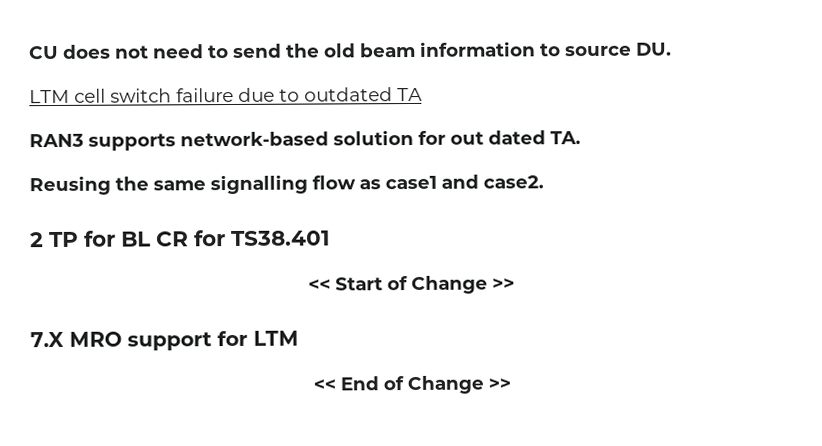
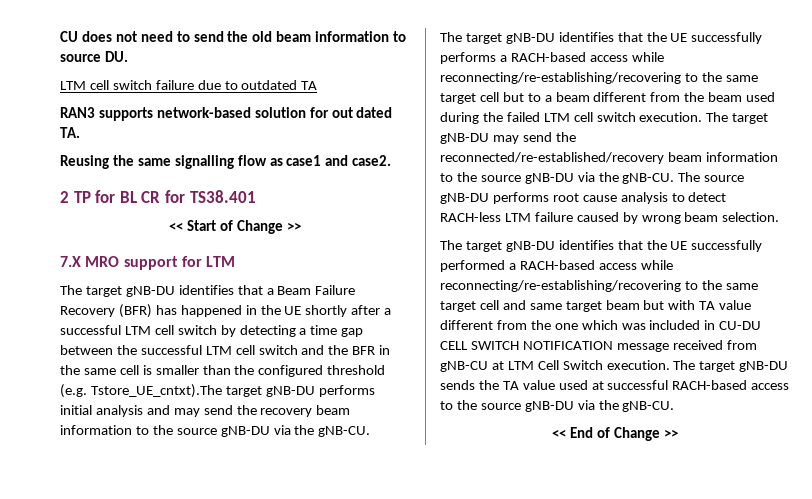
+ The target gNB-DU identifies that a Beam Failure Recovery (BFR) has happened in the UE shortly after a successful LTM cell switch by detecting a time gap between the successful LTM cell switch and the BFR in the same cell is smaller than the configured threshold (e.g. Tstore_UE_cntxt).The target gNB-DU performs initial analysis and may send the recovery beam information to the source gNB-DU via the gNB-CU.
+ The target gNB-DU identifies that the UE successfully performs a RACH-based access while reconnecting/re-establishing/recovering to the same target cell but to a beam different from the beam used during the failed LTM cell switch execution. The target gNB-DU may send the reconnected/re-established/recovery beam information to the source gNB-DU via the gNB-CU. The source gNB-DU performs root cause analysis to detect RACH-less LTM failure caused by wrong beam selection.
+ The target gNB-DU identifies that the UE successfully performed a RACH-based access while reconnecting/re-establishing/recovering to the same target cell and same target beam but with TA value different from the one which was included in CU-DU CELL SWITCH NOTIFICATION message received from gNB-CU at LTM Cell Switch execution. The target gNB-DU sends the TA value used at successful RACH-based access to the source gNB-DU via the gNB-CU.

